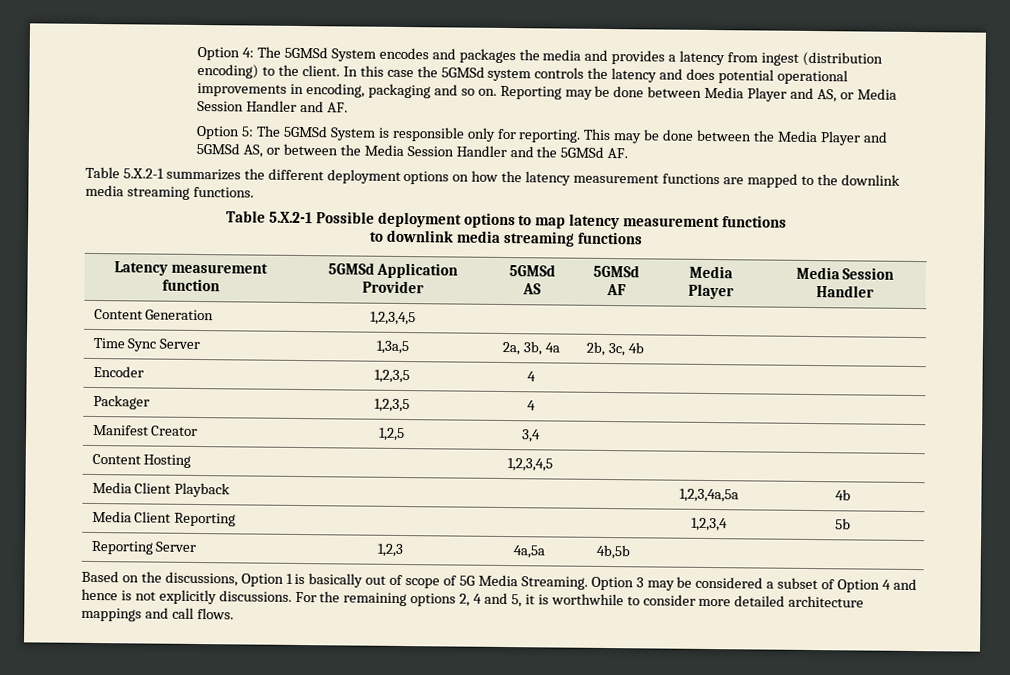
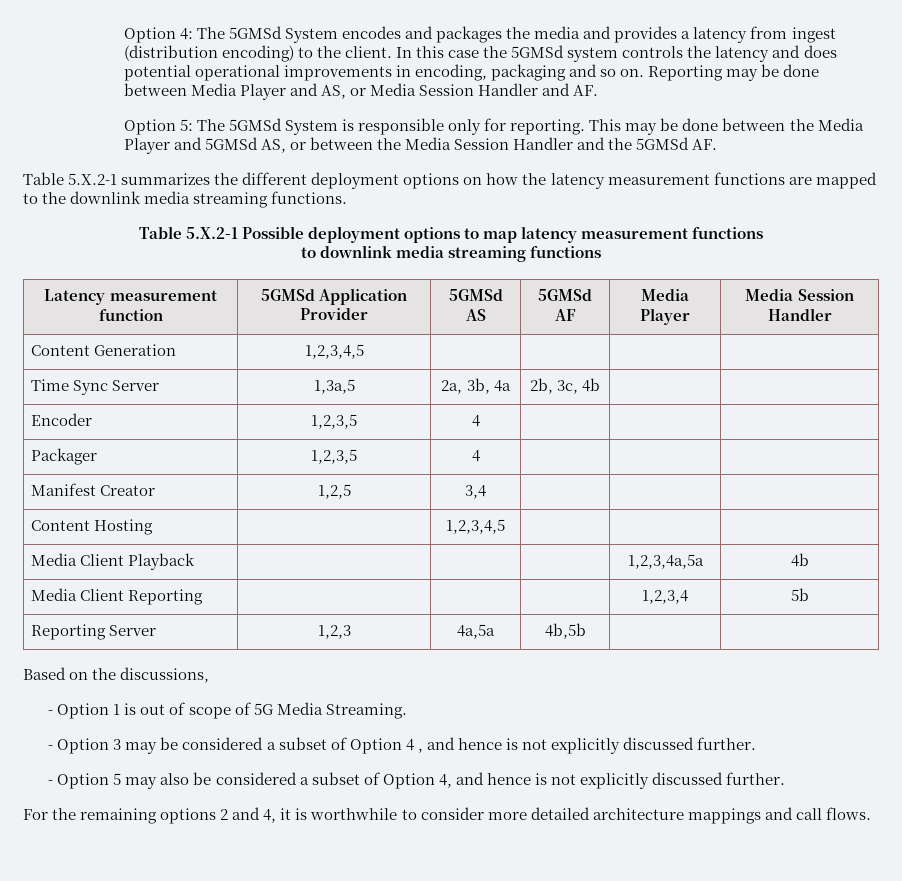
- Based on the discussions, Option 1 is basically out of scope of 5G Media Streaming. Option 3 may be considered a subset of Option 4 and hence is not explicitly discussions. For the remaining options 2, 4 and 5, it is worthwhile to consider more detailed architecture mappings and call flows.
+ Based on the discussions,
+ - Option 1 is out of scope of 5G Media Streaming.
+ - Option 3 may be considered a subset of Option 4 , and hence is not explicitly discussed further.
+ - Option 5 may also be considered a subset of Option 4, and hence is not explicitly discussed further.
+ For the remaining options 2 and 4, it is worthwhile to consider more detailed architecture mappings and call flows.

